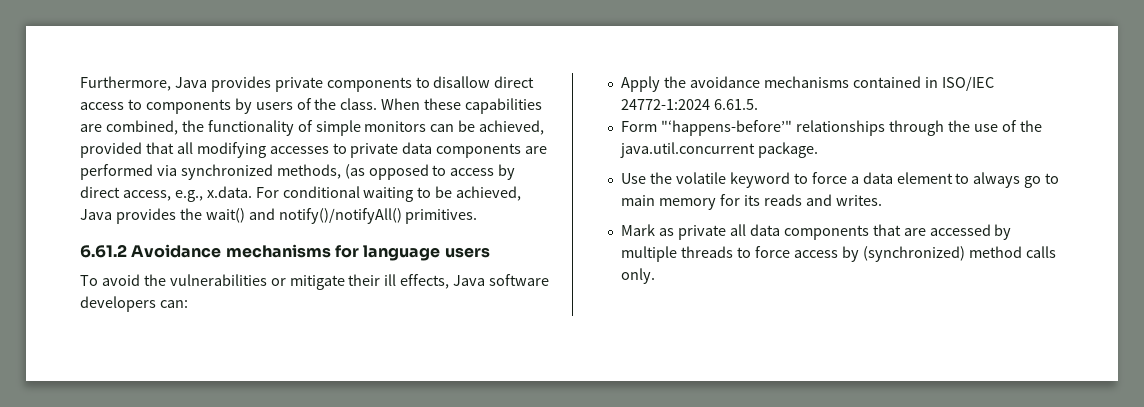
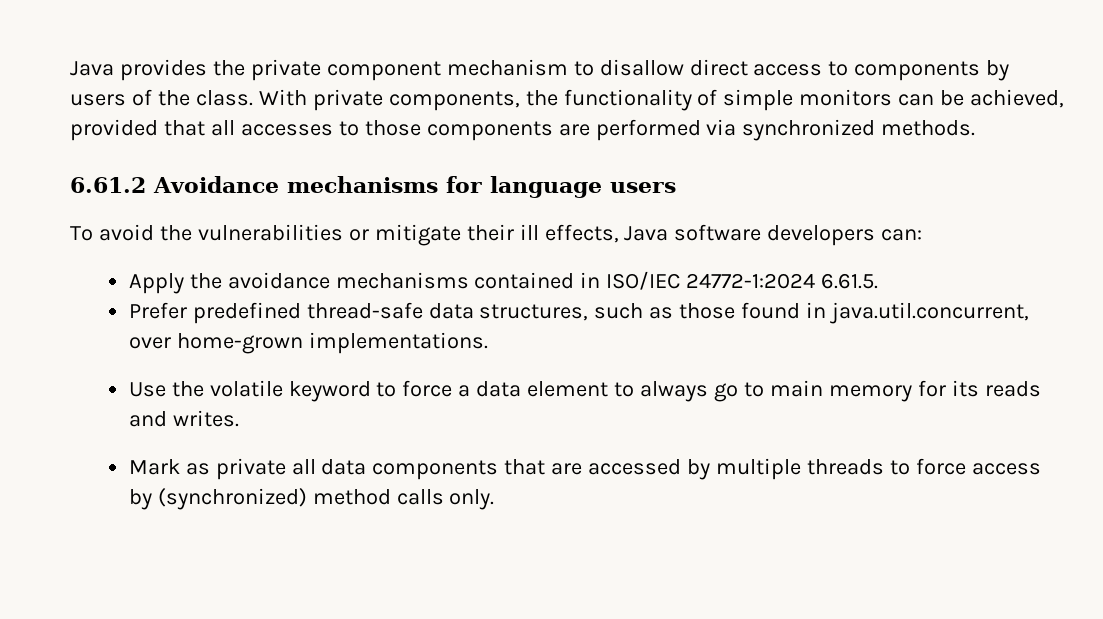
- Furthermore, Java provides private components to disallow direct access to components by users of the class.
+ Java provides the private component mechanism to disallow direct access to components by users of the class.
- When these capabilities are combined, the functionality of simple monitors can be achieved, provided that all modifying accesses to private data components are performed via synchronized methods, (as opposed to access by direct access, e.g., x.data. For conditional waiting to be achieved, Java provides the wait() and notify()/notifyAll() primitives.
+ With private components, the functionality of simple monitors can be achieved, provided that all accesses to those components are performed via synchronized methods.
- Form "‘happens-before’" relationships through the use of the java.util.concurrent package.
+ Prefer predefined thread-safe data structures, such as those found in java.util.concurrent, over home-grown implementations.

